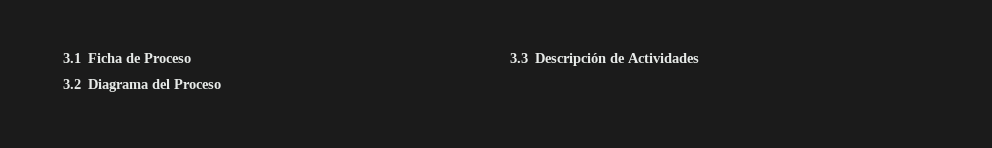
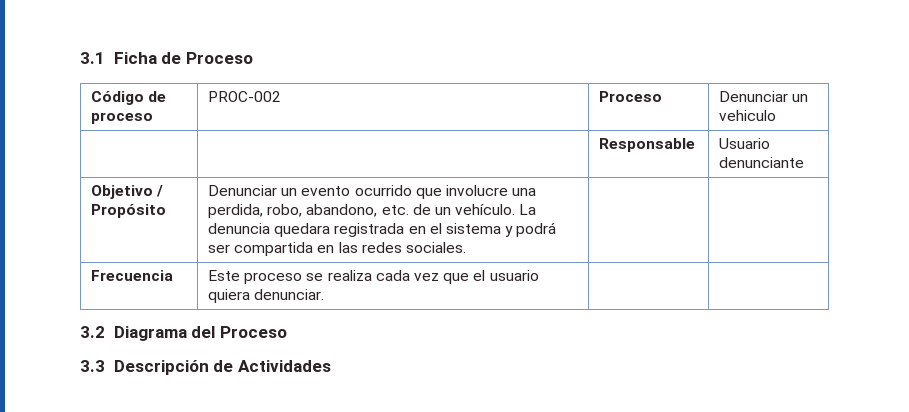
+ Código de proceso | PROC-002 | Proceso | Denunciar un vehiculo
+ | | Responsable | Usuario denunciante
+ Objetivo / Propósito | Denunciar un evento ocurrido que involucre una perdida, robo, abandono, etc. de un vehículo. La denuncia quedara registrada en el sistema y podrá ser compartida en las redes sociales. | |
+ Frecuencia | Este proceso se realiza cada vez que el usuario quiera denunciar. | |

